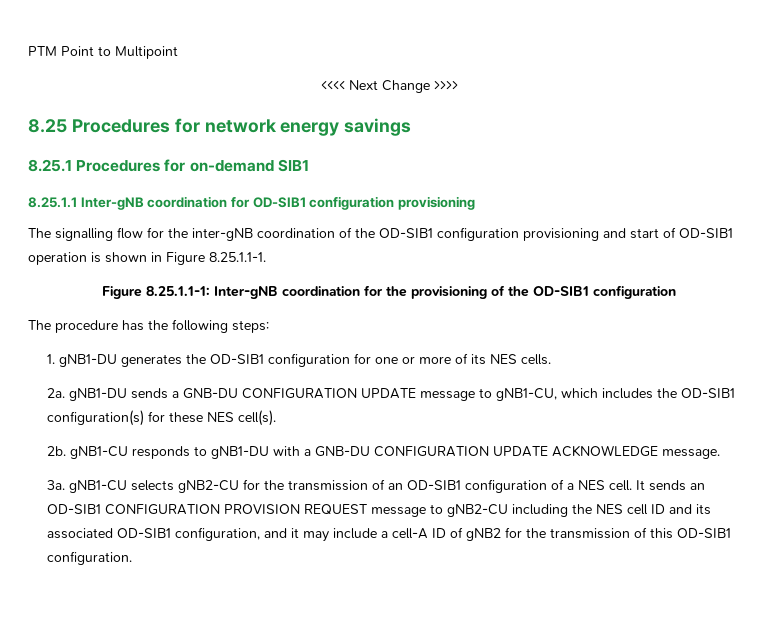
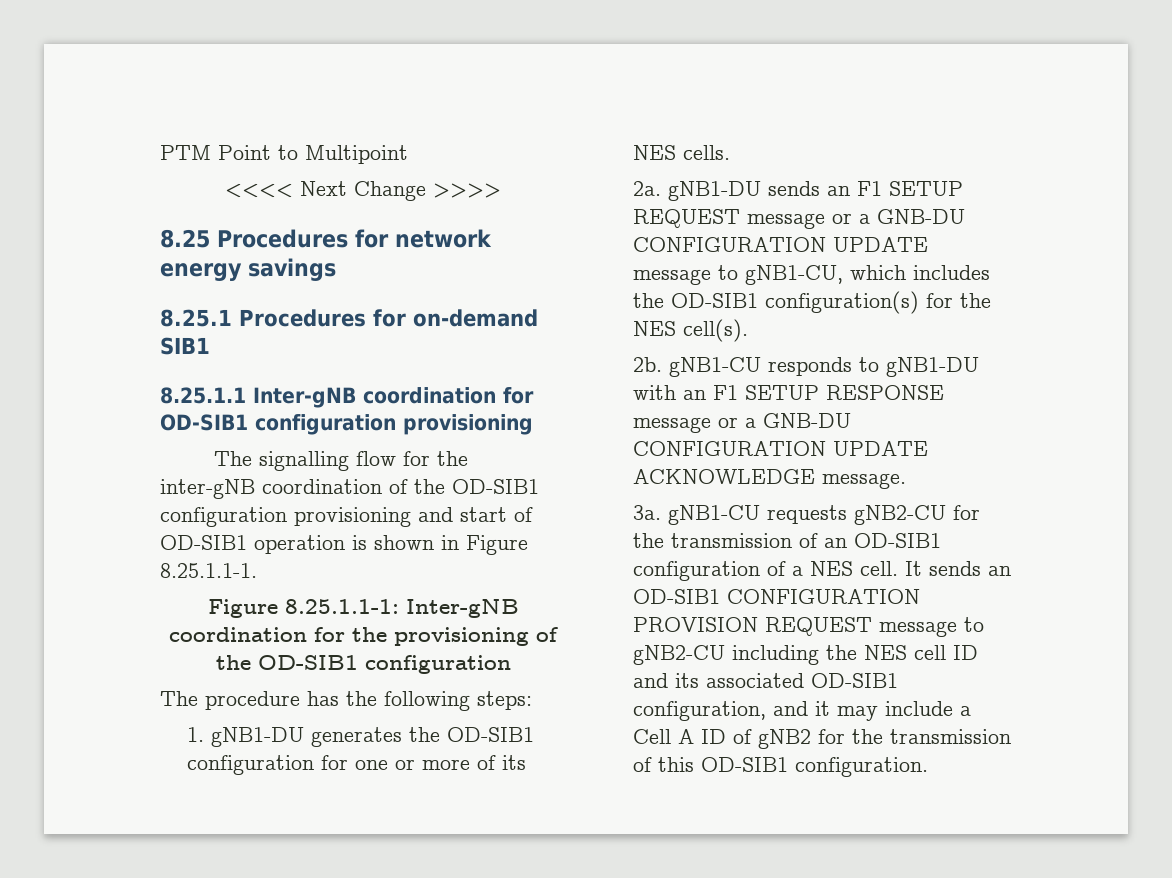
- 2a. gNB1-DU sends a GNB-DU CONFIGURATION UPDATE message to gNB1-CU, which includes the OD-SIB1 configuration(s) for these NES cell(s).
+ 2a. gNB1-DU sends an F1 SETUP REQUEST message or a GNB-DU CONFIGURATION UPDATE message to gNB1-CU, which includes the OD-SIB1 configuration(s) for the NES cell(s).
- 2b. gNB1-CU responds to gNB1-DU with a GNB-DU CONFIGURATION UPDATE ACKNOWLEDGE message.
+ 2b. gNB1-CU responds to gNB1-DU with an F1 SETUP RESPONSE message or a GNB-DU CONFIGURATION UPDATE ACKNOWLEDGE message.
- 3a. gNB1-CU selects gNB2-CU for the transmission of an OD-SIB1 configuration of a NES cell.
+ 3a. gNB1-CU requests gNB2-CU for the transmission of an OD-SIB1 configuration of a NES cell.
- It sends an OD-SIB1 CONFIGURATION PROVISION REQUEST message to gNB2-CU including the NES cell ID and its associated OD-SIB1 configuration, and it may include a cell-A ID of gNB2 for the transmission of this OD-SIB1 configuration.
+ It sends an OD-SIB1 CONFIGURATION PROVISION REQUEST message to gNB2-CU including the NES cell ID and its associated OD-SIB1 configuration, and it may include a Cell A ID of gNB2 for the transmission of this OD-SIB1 configuration.

